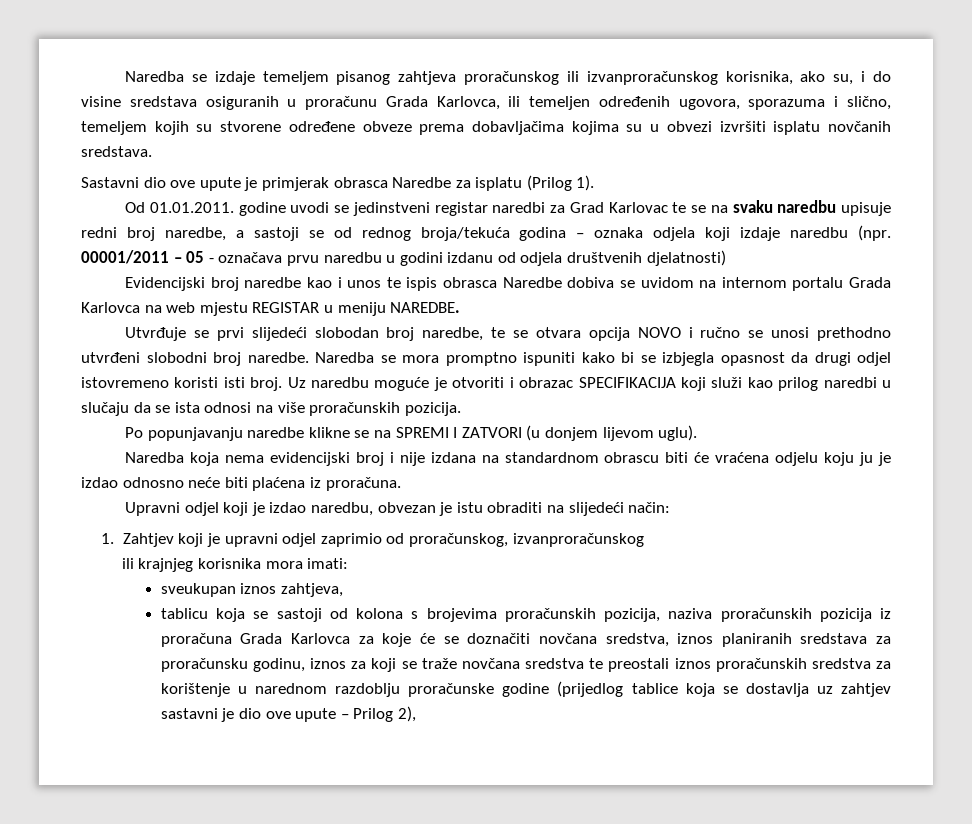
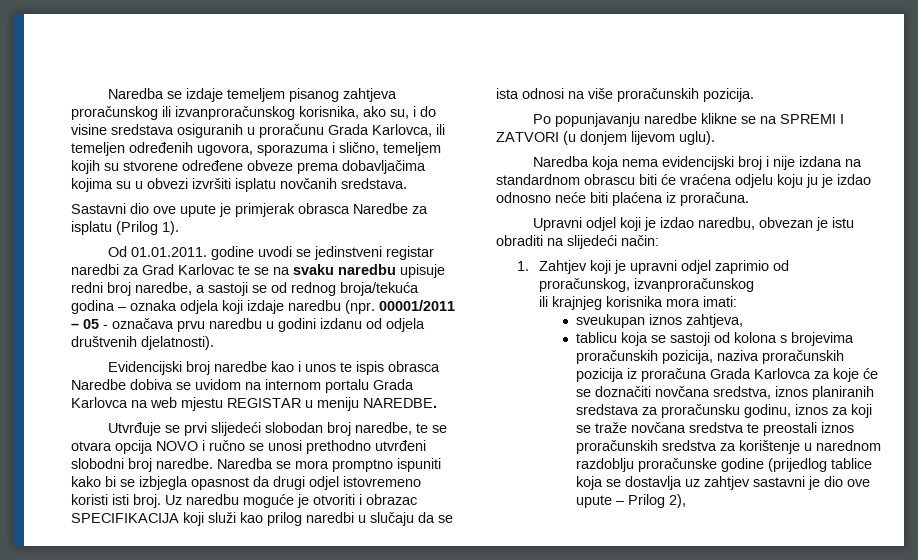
- 00001/2011 – 05 - označava prvu naredbu u godini izdanu od odjela društvenih djelatnosti)
+ 00001/2011 – 05 - označava prvu naredbu u godini izdanu od odjela društvenih djelatnosti).

